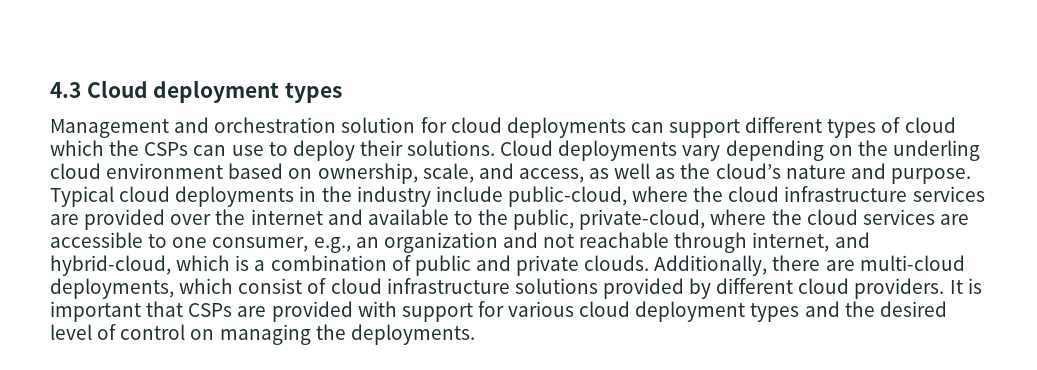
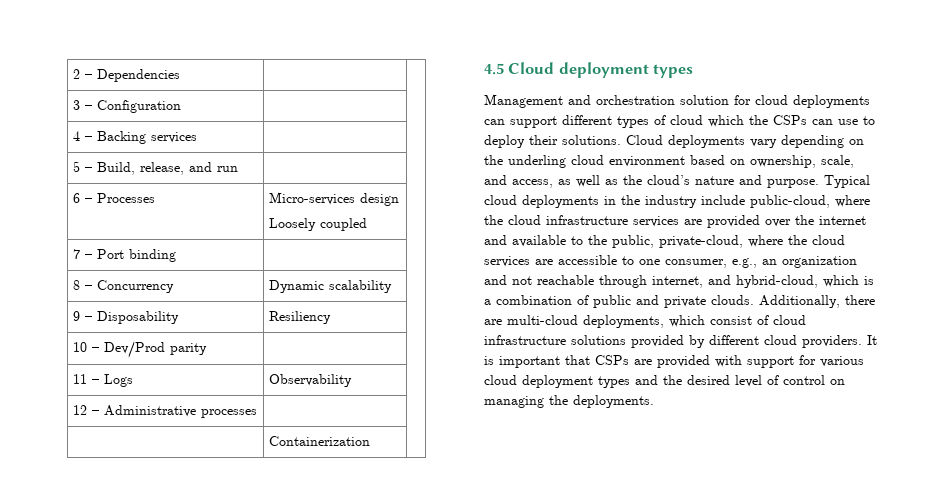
- 4.3 Cloud deployment types
+ 2 – Dependencies | |
+ 3 – Configuration | |
+ 4 – Backing services | |
+ 5 – Build, release, and run | |
+ 6 – Processes | Micro-services design
+ Loosely coupled |
+ 7 – Port binding | |
+ 8 – Concurrency | Dynamic scalability |
+ 9 – Disposability | Resiliency |
+ 10 – Dev/Prod parity | |
+ 11 – Logs | Observability |
+ 12 – Administrative processes | |
+ | Containerization |
+ 4.5 Cloud deployment types

